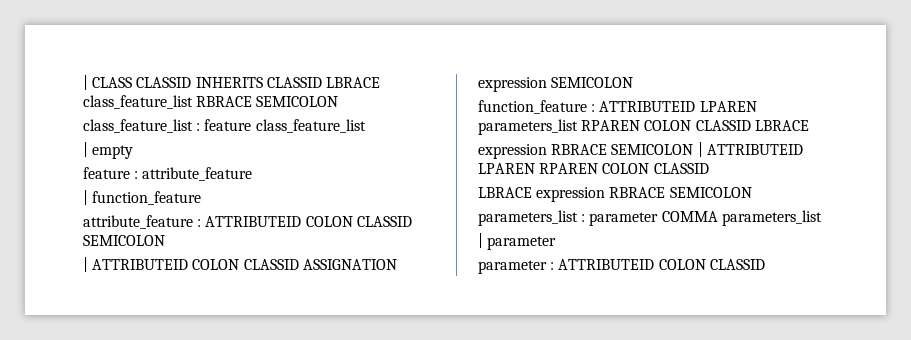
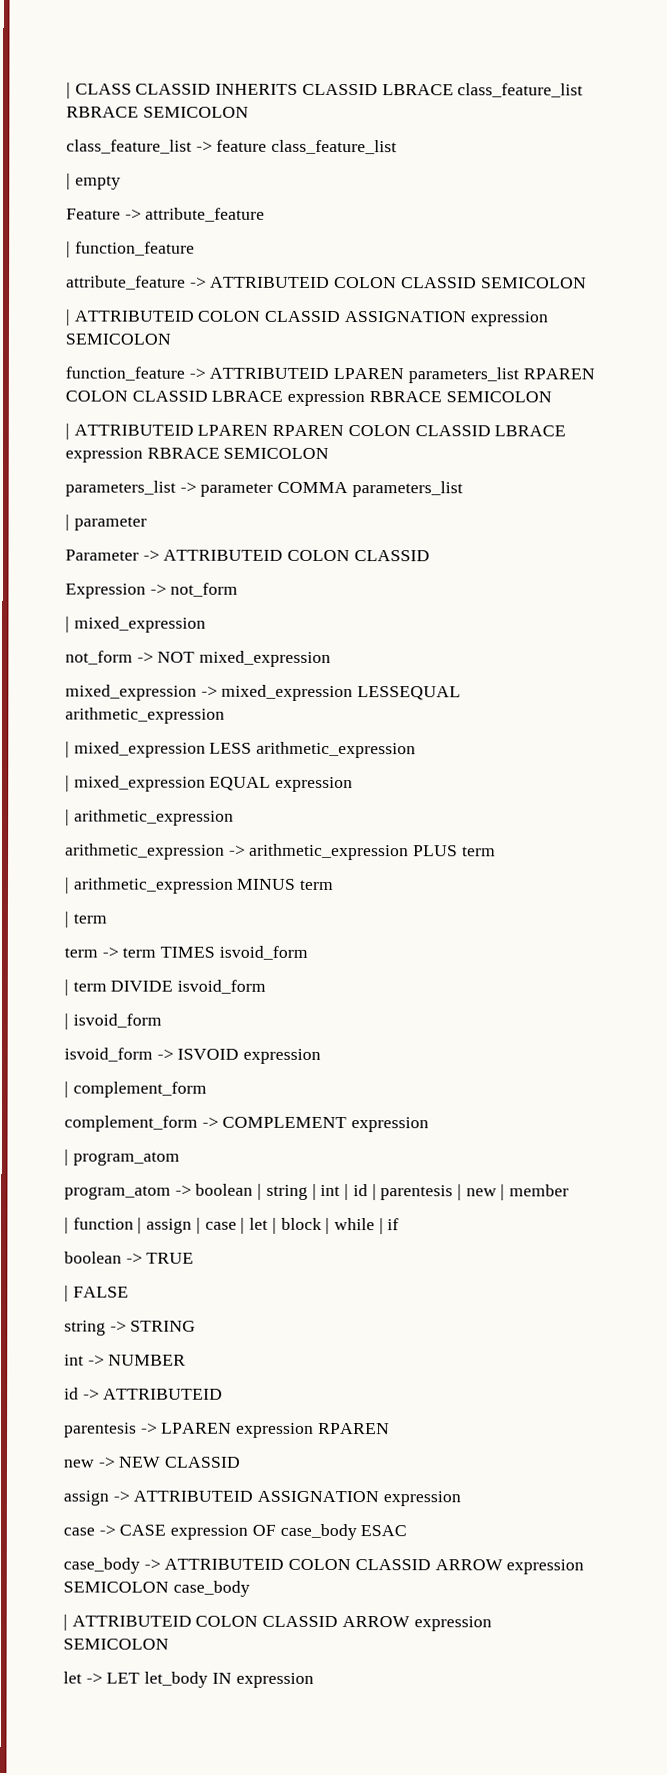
- class_feature_list : feature class_feature_list
+ class_feature_list -> feature class_feature_list
- feature : attribute_feature
+ Feature -> attribute_feature
- attribute_feature : ATTRIBUTEID COLON CLASSID SEMICOLON
+ attribute_feature -> ATTRIBUTEID COLON CLASSID SEMICOLON
- function_feature : ATTRIBUTEID LPAREN parameters_list RPAREN COLON CLASSID LBRACE
- expression RBRACE SEMICOLON | ATTRIBUTEID LPAREN RPAREN COLON CLASSID
- LBRACE expression RBRACE SEMICOLON
+ function_feature -> ATTRIBUTEID LPAREN parameters_list RPAREN COLON CLASSID LBRACE expression RBRACE SEMICOLON
+ | ATTRIBUTEID LPAREN RPAREN COLON CLASSID LBRACE expression RBRACE SEMICOLON
- parameters_list : parameter COMMA parameters_list
+ parameters_list -> parameter COMMA parameters_list
- parameter : ATTRIBUTEID COLON CLASSID
+ Parameter -> ATTRIBUTEID COLON CLASSID
+ Expression -> not_form
+ | mixed_expression
+ not_form -> NOT mixed_expression
+ mixed_expression -> mixed_expression LESSEQUAL arithmetic_expression
+ | mixed_expression LESS arithmetic_expression
+ | mixed_expression EQUAL expression
+ | arithmetic_expression
+ arithmetic_expression -> arithmetic_expression PLUS term
+ | arithmetic_expression MINUS term
+ | term
+ term -> term TIMES isvoid_form
+ | term DIVIDE isvoid_form
+ | isvoid_form
+ isvoid_form -> ISVOID expression
+ | complement_form
+ complement_form -> COMPLEMENT expression
+ | program_atom
+ program_atom -> boolean | string | int | id | parentesis | new | member
+ | function | assign | case | let | block | while | if
+ boolean -> TRUE
+ | FALSE
+ string -> STRING
+ int -> NUMBER
+ id -> ATTRIBUTEID
+ parentesis -> LPAREN expression RPAREN
+ new -> NEW CLASSID
+ assign -> ATTRIBUTEID ASSIGNATION expression
+ case -> CASE expression OF case_body ESAC
+ case_body -> ATTRIBUTEID COLON CLASSID ARROW expression SEMICOLON case_body
+ | ATTRIBUTEID COLON CLASSID ARROW expression SEMICOLON
+ let -> LET let_body IN expression

